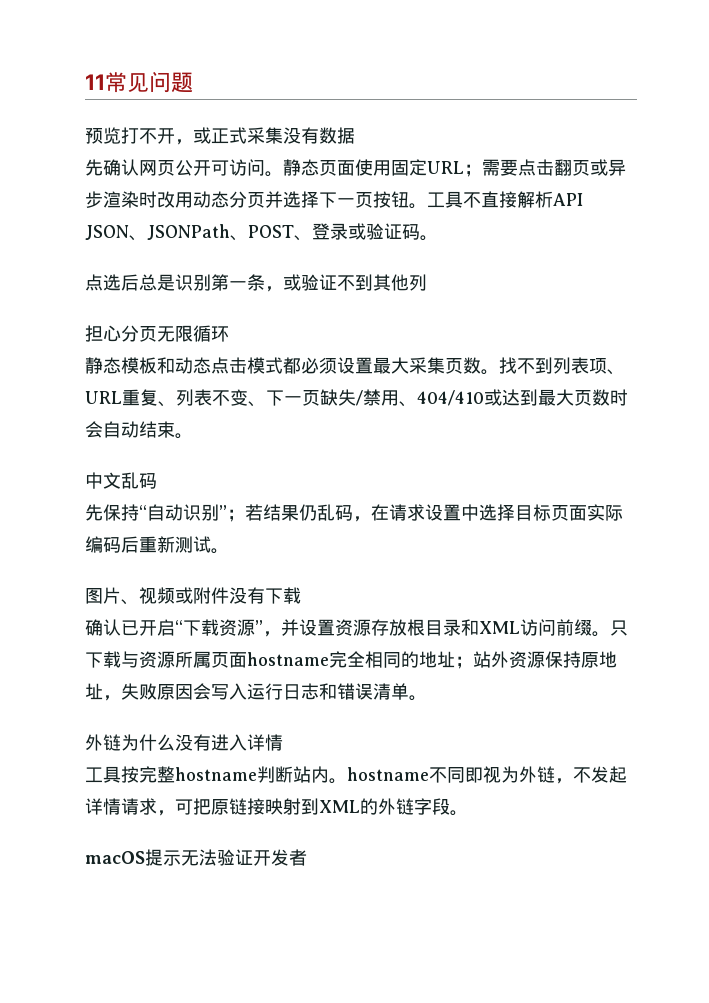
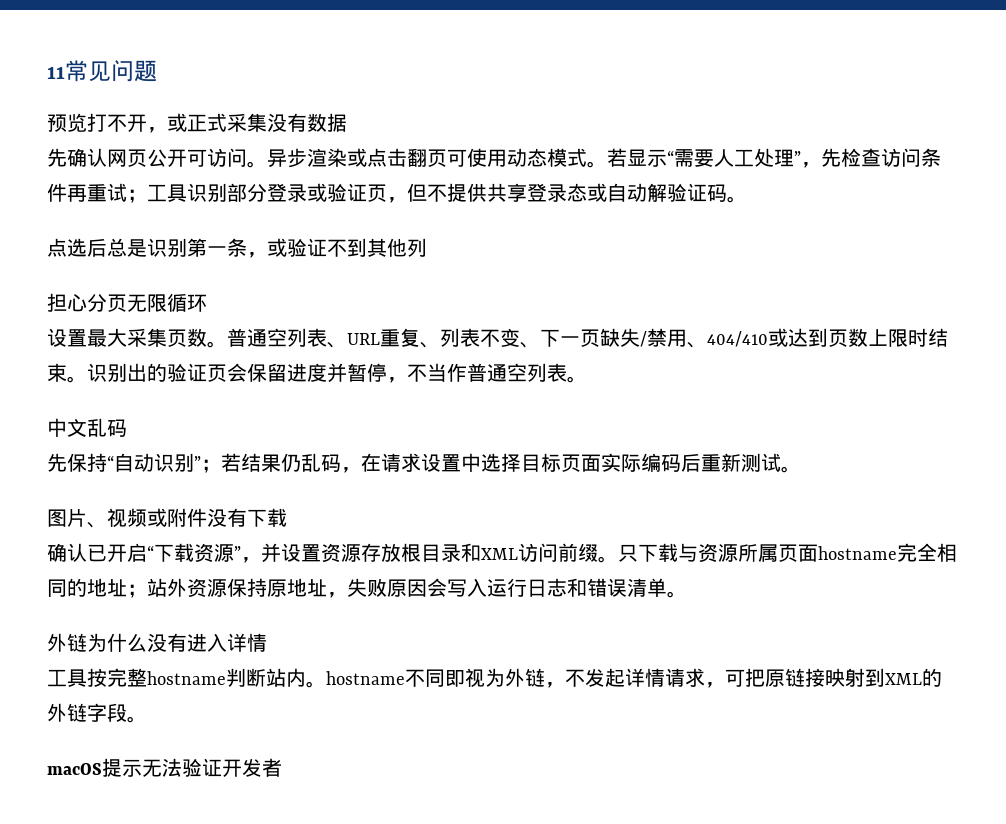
- 静态页面使用固定URL；需要点击翻页或异步渲染时改用动态分页并选择下一页按钮。工具不直接解析API JSON、JSONPath、POST、登录或验证码。
+ 异步渲染或点击翻页可使用动态模式。若显示“需要人工处理”，先检查访问条件再重试；工具识别部分登录或验证页，但不提供共享登录态或自动解验证码。
- 静态模板和动态点击模式都必须设置最大采集页数。
+ 设置最大采集页数。
- 找不到列表项、URL重复、列表不变、下一页缺失/禁用、404/410或达到最大页数时会自动结束。
+ 普通空列表、URL重复、列表不变、下一页缺失/禁用、404/410或达到页数上限时结束。识别出的验证页会保留进度并暂停，不当作普通空列表。

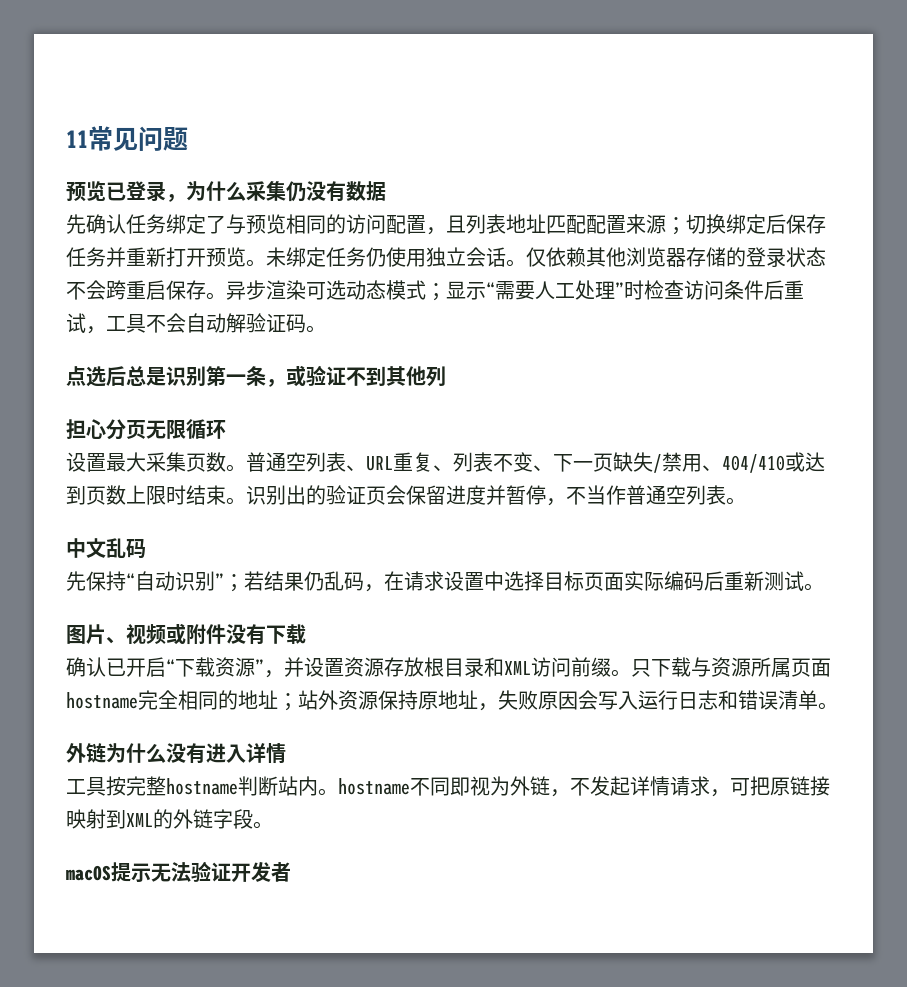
- 预览打不开，或正式采集没有数据
+ 预览已登录，为什么采集仍没有数据
- 先确认网页公开可访问。异步渲染或点击翻页可使用动态模式。若显示“需要人工处理”，先检查访问条件再重试；工具识别部分登录或验证页，但不提供共享登录态或自动解验证码。
+ 先确认任务绑定了与预览相同的访问配置，且列表地址匹配配置来源；切换绑定后保存任务并重新打开预览。未绑定任务仍使用独立会话。仅依赖其他浏览器存储的登录状态不会跨重启保存。异步渲染可选动态模式；显示“需要人工处理”时检查访问条件后重试，工具不会自动解验证码。

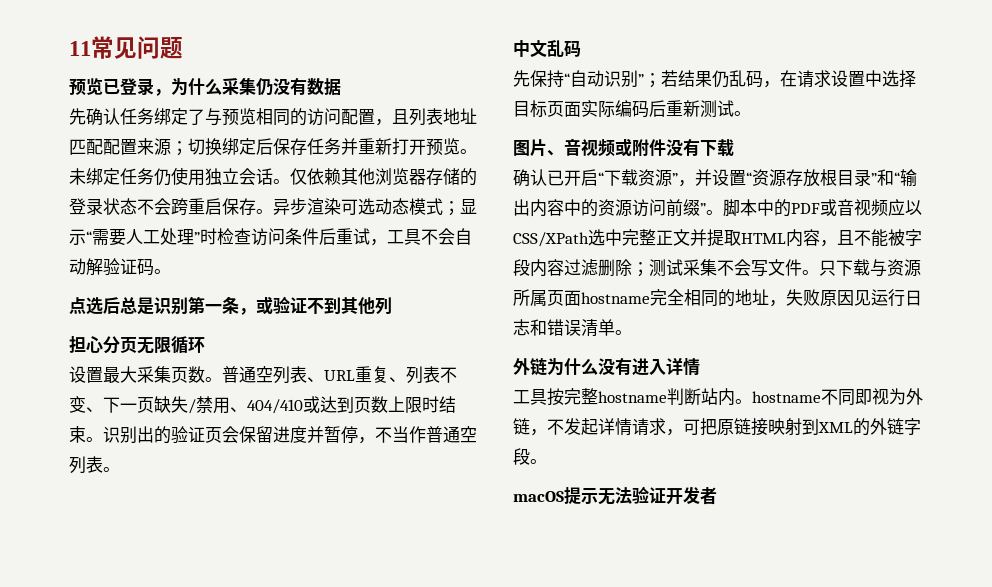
- 图片、视频或附件没有下载
+ 图片、音视频或附件没有下载
- 确认已开启“下载资源”，并设置资源存放根目录和XML访问前缀。
+ 确认已开启“下载资源”，并设置“资源存放根目录”和“输出内容中的资源访问前缀”。脚本中的PDF或音视频应以CSS/XPath选中完整正文并提取HTML内容，且不能被字段内容过滤删除；测试采集不会写文件。
- 只下载与资源所属页面hostname完全相同的地址；站外资源保持原地址，失败原因会写入运行日志和错误清单。
+ 只下载与资源所属页面hostname完全相同的地址，失败原因见运行日志和错误清单。

